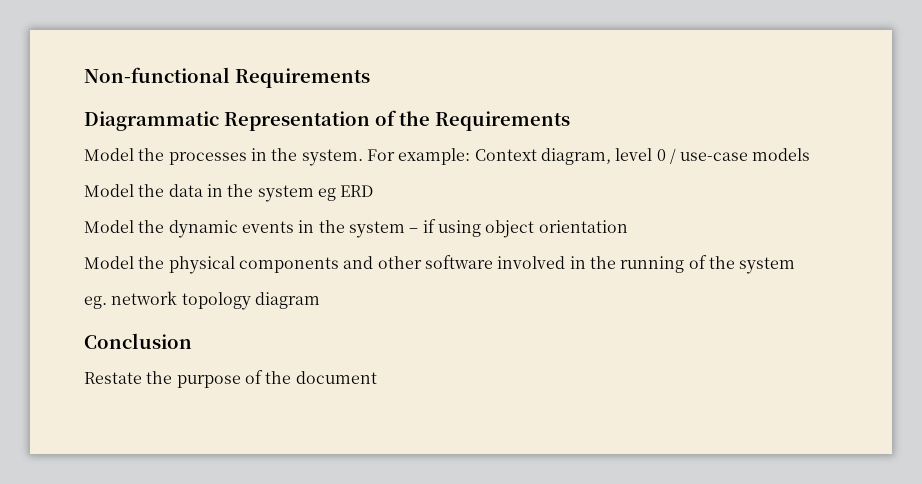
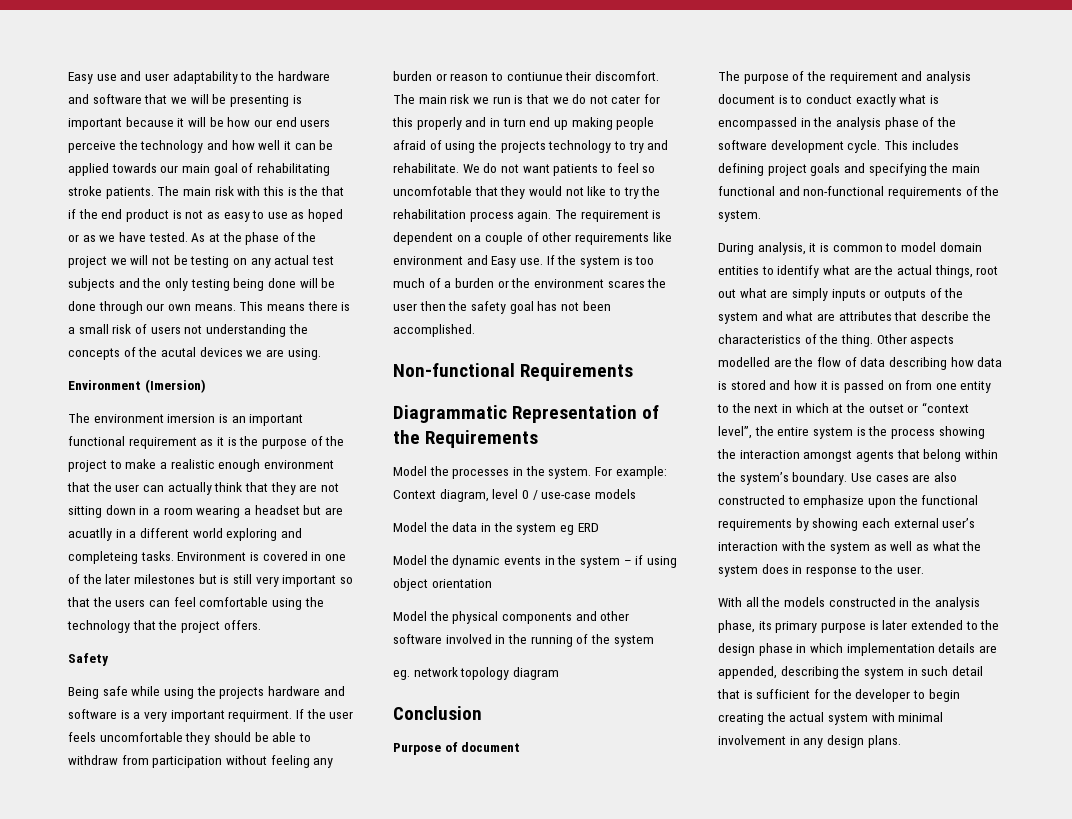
+ Easy use and user adaptability to the hardware and software that we will be presenting is important because it will be how our end users perceive the technology and how well it can be applied towards our main goal of rehabilitating stroke patients. The main risk with this is the that if the end product is not as easy to use as hoped or as we have tested. As at the phase of the project we will not be testing on any actual test subjects and the only testing being done will be done through our own means. This means there is a small risk of users not understanding the concepts of the acutal devices we are using.
+ Environment (Imersion)
+ The environment imersion is an important functional requirement as it is the purpose of the project to make a realistic enough environment that the user can actually think that they are not sitting down in a room wearing a headset but are acuatlly in a different world exploring and completeing tasks. Environment is covered in one of the later milestones but is still very important so that the users can feel comfortable using the technology that the project offers.
+ Safety
+ Being safe while using the projects hardware and software is a very important requirment. If the user feels uncomfortable they should be able to withdraw from participation without feeling any burden or reason to contiunue their discomfort. The main risk we run is that we do not cater for this properly and in turn end up making people afraid of using the projects technology to try and rehabilitate. We do not want patients to feel so uncomfotable that they would not like to try the rehabilitation process again. The requirement is dependent on a couple of other requirements like environment and Easy use. If the system is too much of a burden or the environment scares the user then the safety goal has not been accomplished.
- Restate the purpose of the document
+ Purpose of document
+ The purpose of the requirement and analysis document is to conduct exactly what is encompassed in the analysis phase of the software development cycle. This includes defining project goals and specifying the main functional and non-functional requirements of the system.
+ During analysis, it is common to model domain entities to identify what are the actual things, root out what are simply inputs or outputs of the system and what are attributes that describe the characteristics of the thing. Other aspects modelled are the flow of data describing how data is stored and how it is passed on from one entity to the next in which at the outset or “context level”, the entire system is the process showing the interaction amongst agents that belong within the system’s boundary. Use cases are also constructed to emphasize upon the functional requirements by showing each external user’s interaction with the system as well as what the system does in response to the user.
+ With all the models constructed in the analysis phase, its primary purpose is later extended to the design phase in which implementation details are appended, describing the system in such detail that is sufficient for the developer to begin creating the actual system with minimal involvement in any design plans.

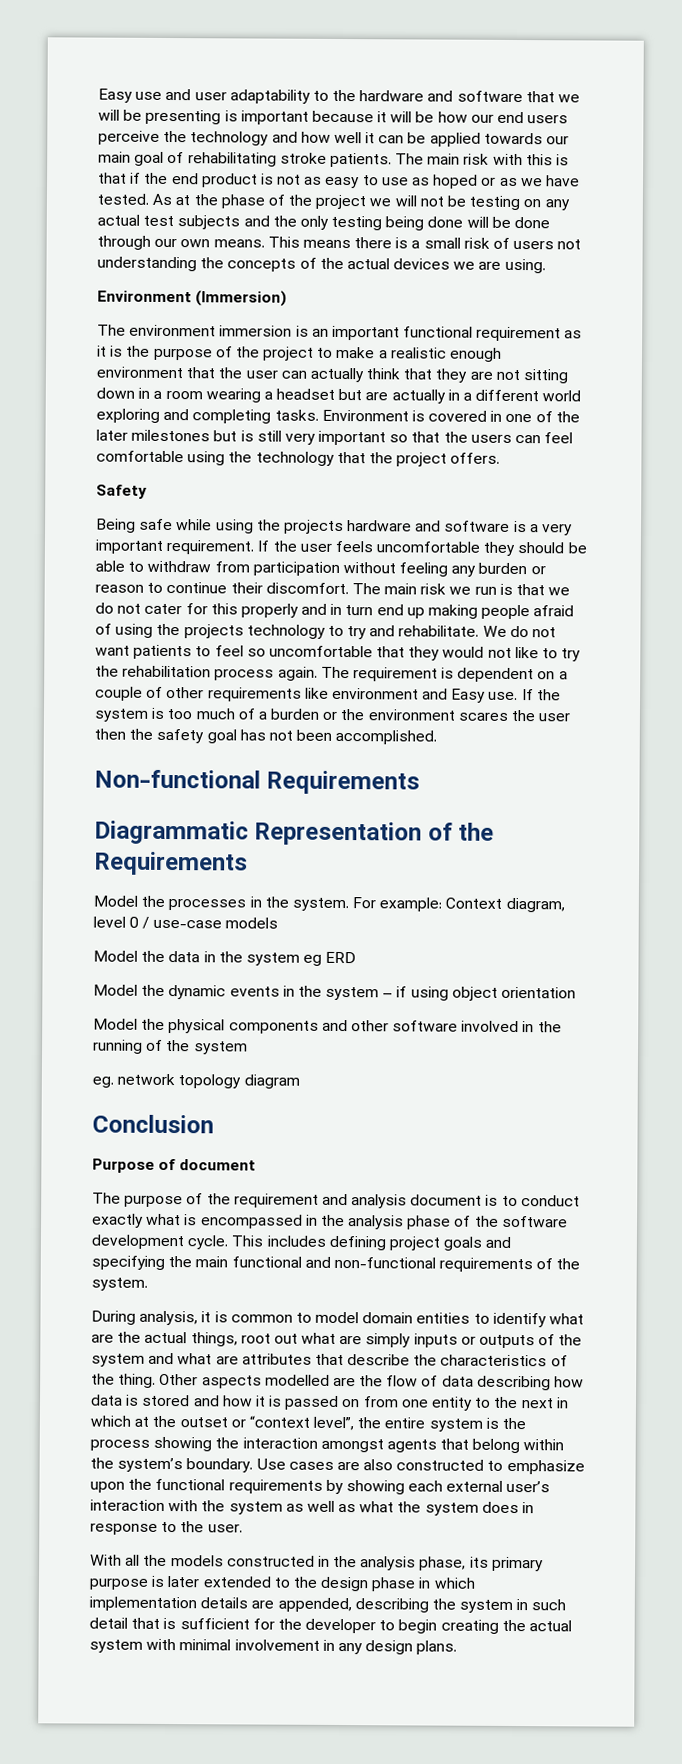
- The main risk with this is the that if the end product is not as easy to use as hoped or as we have tested.
+ The main risk with this is that if the end product is not as easy to use as hoped or as we have tested.
- This means there is a small risk of users not understanding the concepts of the acutal devices we are using.
+ This means there is a small risk of users not understanding the concepts of the actual devices we are using.
- Environment (Imersion)
+ Environment (Immersion)
- The environment imersion is an important functional requirement as it is the purpose of the project to make a realistic enough environment that the user can actually think that they are not sitting down in a room wearing a headset but are acuatlly in a different world exploring and completeing tasks.
+ The environment immersion is an important functional requirement as it is the purpose of the project to make a realistic enough environment that the user can actually think that they are not sitting down in a room wearing a headset but are actually in a different world exploring and completing tasks.
- Being safe while using the projects hardware and software is a very important requirment.
+ Being safe while using the projects hardware and software is a very important requirement.
- If the user feels uncomfortable they should be able to withdraw from participation without feeling any burden or reason to contiunue their discomfort.
+ If the user feels uncomfortable they should be able to withdraw from participation without feeling any burden or reason to continue their discomfort.
- We do not want patients to feel so uncomfotable that they would not like to try the rehabilitation process again.
+ We do not want patients to feel so uncomfortable that they would not like to try the rehabilitation process again.

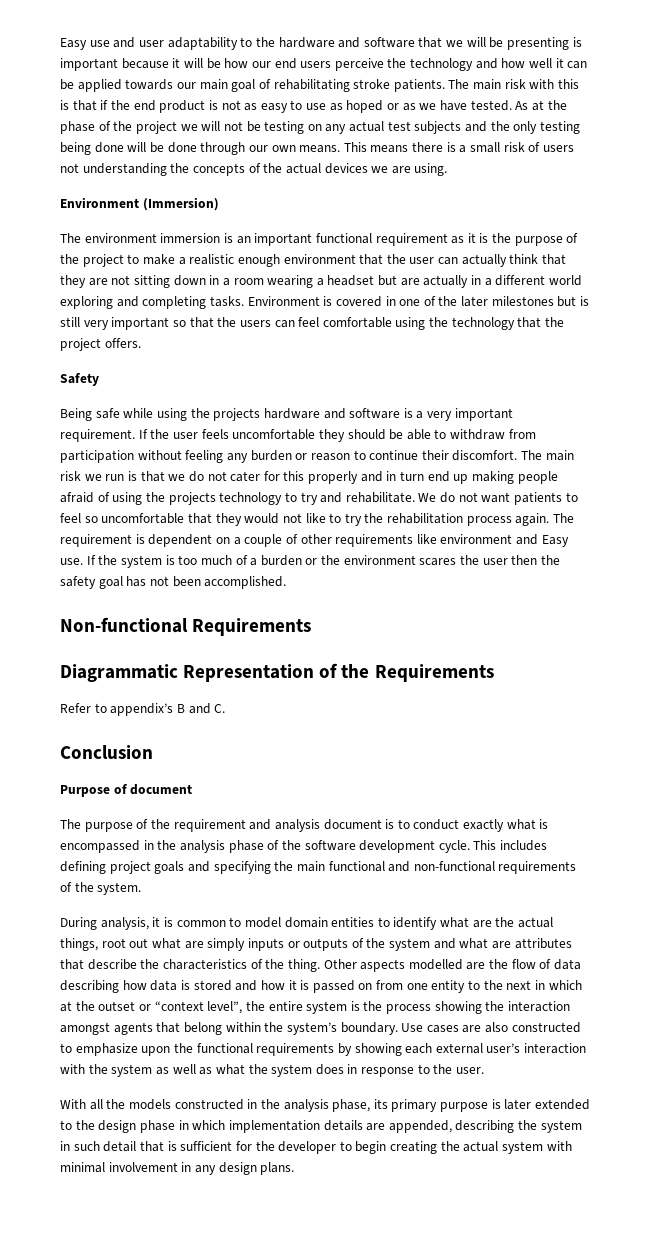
- Model the processes in the system. For example: Context diagram, level 0 / use-case models
- Model the data in the system eg ERD
- Model the dynamic events in the system – if using object orientation
- Model the physical components and other software involved in the running of the system
- eg. network topology diagram
+ Refer to appendix’s B and C.

